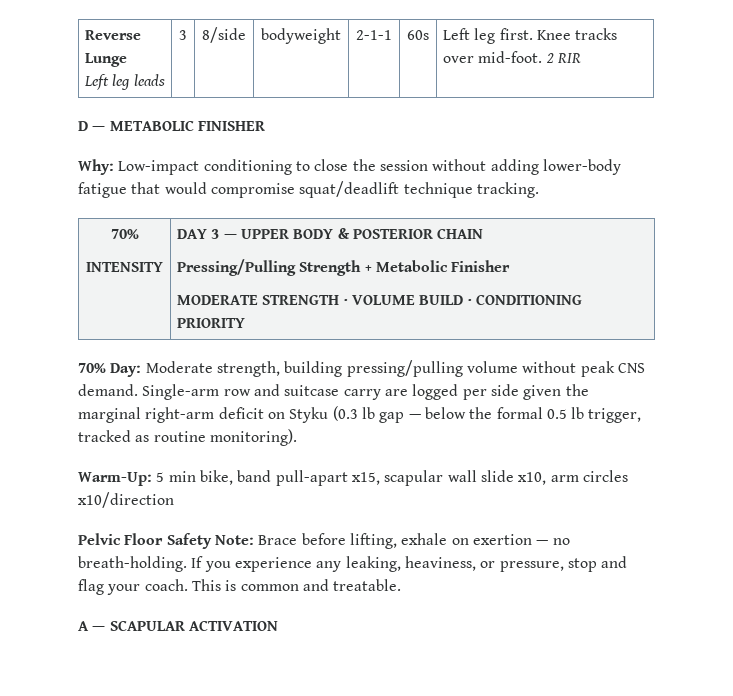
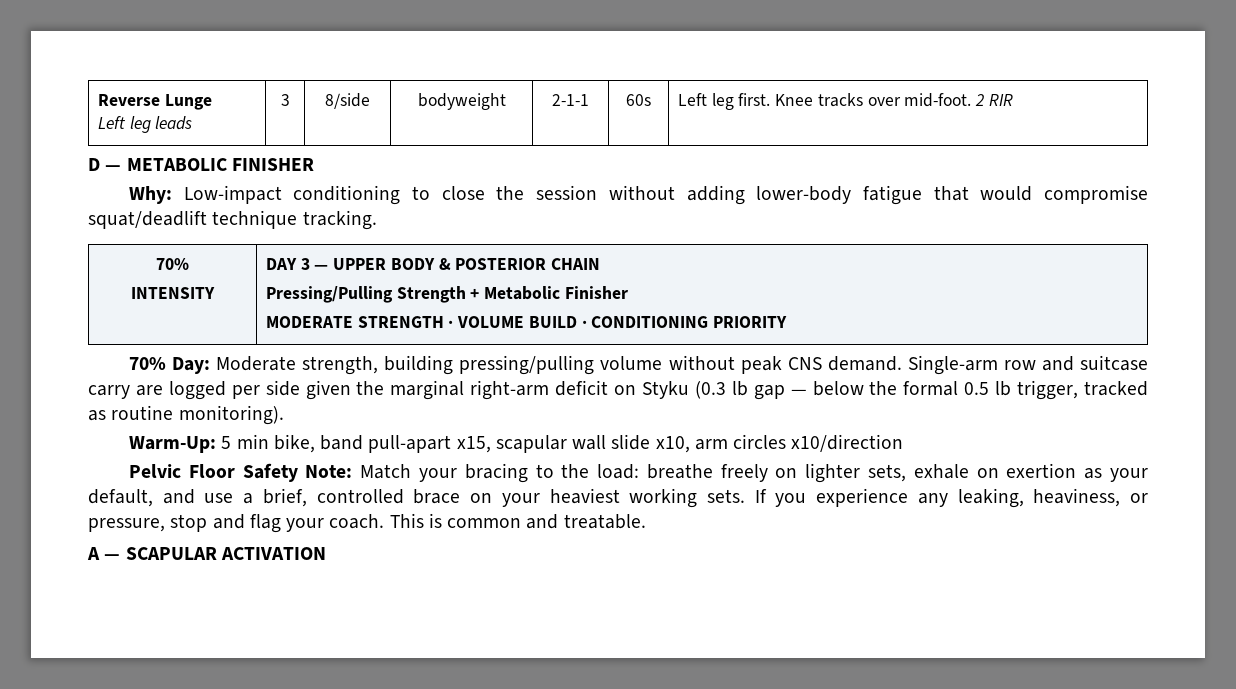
- Pelvic Floor Safety Note: Brace before lifting, exhale on exertion — no breath-holding.
+ Pelvic Floor Safety Note: Match your bracing to the load: breathe freely on lighter sets, exhale on exertion as your default, and use a brief, controlled brace on your heaviest working sets.

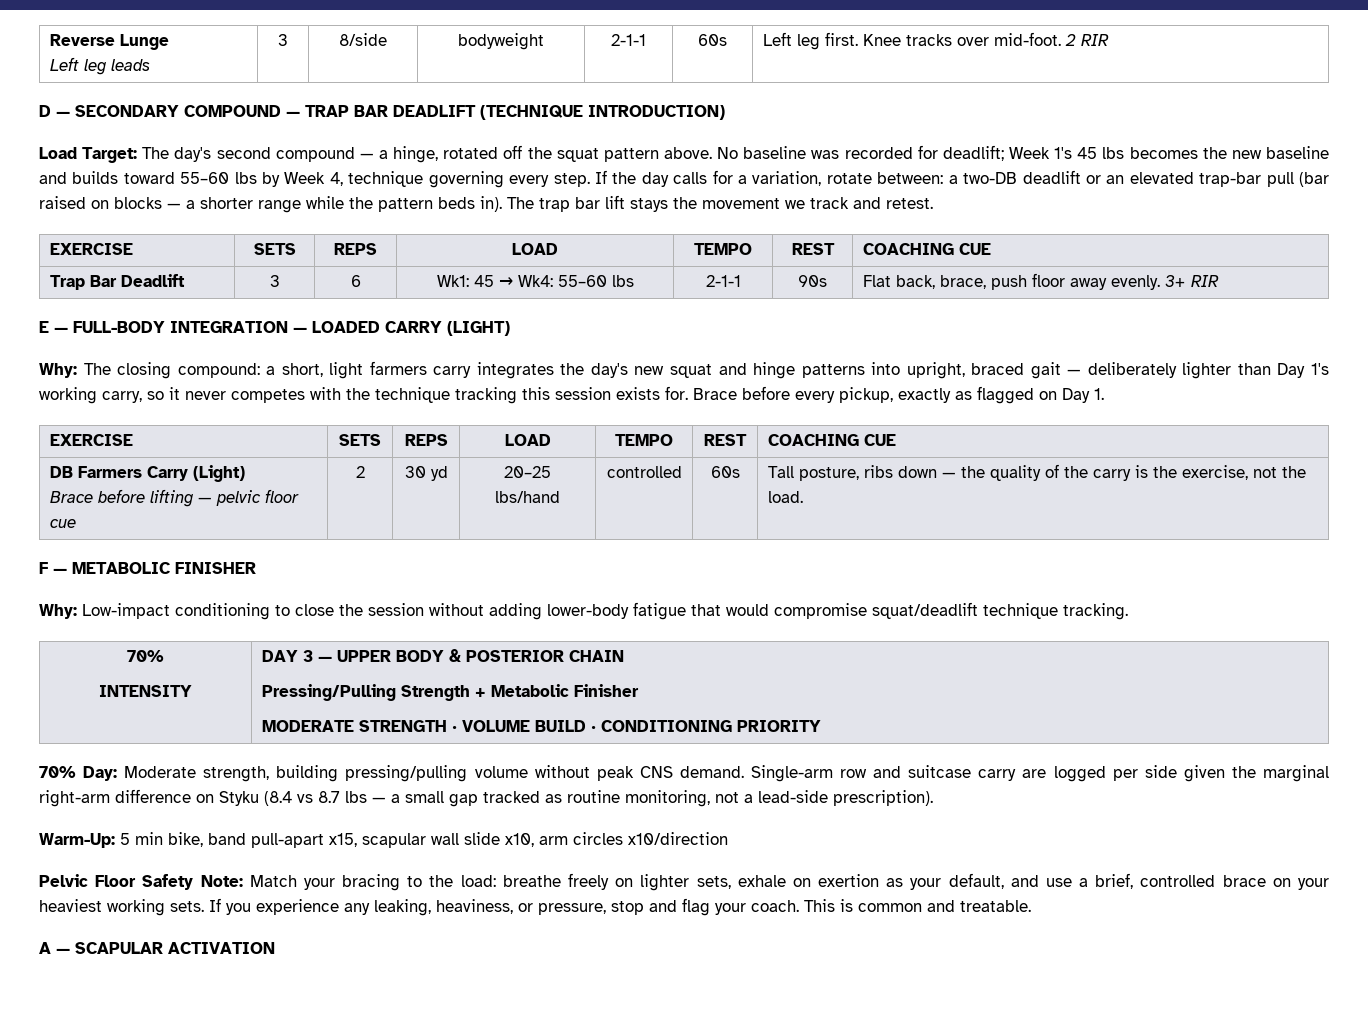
- D — METABOLIC FINISHER
+ D — SECONDARY COMPOUND — TRAP BAR DEADLIFT (TECHNIQUE INTRODUCTION)
+ Load Target: The day's second compound — a hinge, rotated off the squat pattern above. No baseline was recorded for deadlift; Week 1's 45 lbs becomes the new baseline and builds toward 55–60 lbs by Week 4, technique governing every step. If the day calls for a variation, rotate between: a two-DB deadlift or an elevated trap-bar pull (bar raised on blocks — a shorter range while the pattern beds in). The trap bar lift stays the movement we track and retest.
+ EXERCISE | SETS | REPS | LOAD | TEMPO | REST | COACHING CUE
+ Trap Bar Deadlift | 3 | 6 | Wk1: 45 → Wk4: 55–60 lbs | 2-1-1 | 90s | Flat back, brace, push floor away evenly. 3+ RIR
+ E — FULL-BODY INTEGRATION — LOADED CARRY (LIGHT)
+ Why: The closing compound: a short, light farmers carry integrates the day's new squat and hinge patterns into upright, braced gait — deliberately lighter than Day 1's working carry, so it never competes with the technique tracking this session exists for. Brace before every pickup, exactly as flagged on Day 1.
+ EXERCISE | SETS | REPS | LOAD | TEMPO | REST | COACHING CUE
+ DB Farmers Carry (Light)
+ Brace before lifting — pelvic floor cue | 2 | 30 yd | 20–25 lbs/hand | controlled | 60s | Tall posture, ribs down — the quality of the carry is the exercise, not the load.
+ F — METABOLIC FINISHER
- Single-arm row and suitcase carry are logged per side given the marginal right-arm deficit on Styku (0.3 lb gap — below the formal 0.5 lb trigger, tracked as routine monitoring).
+ Single-arm row and suitcase carry are logged per side given the marginal right-arm difference on Styku (8.4 vs 8.7 lbs — a small gap tracked as routine monitoring, not a lead-side prescription).

